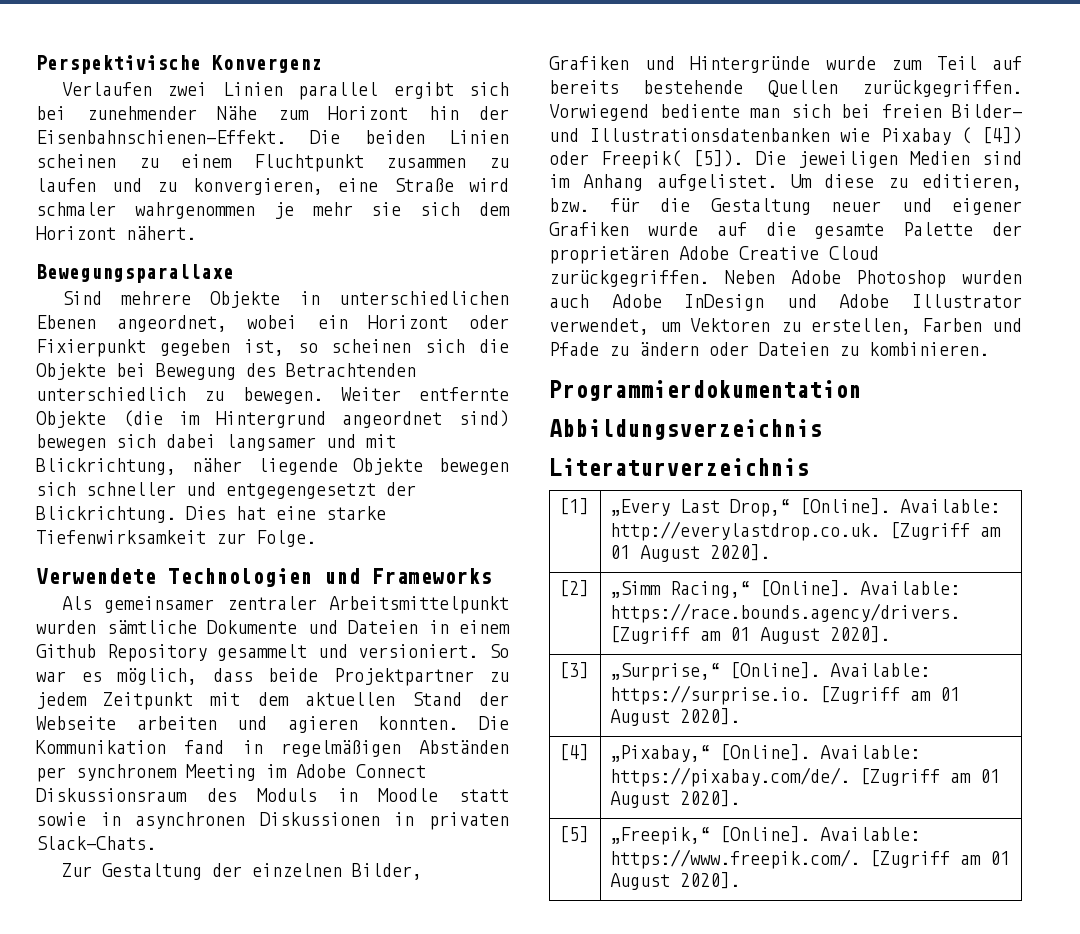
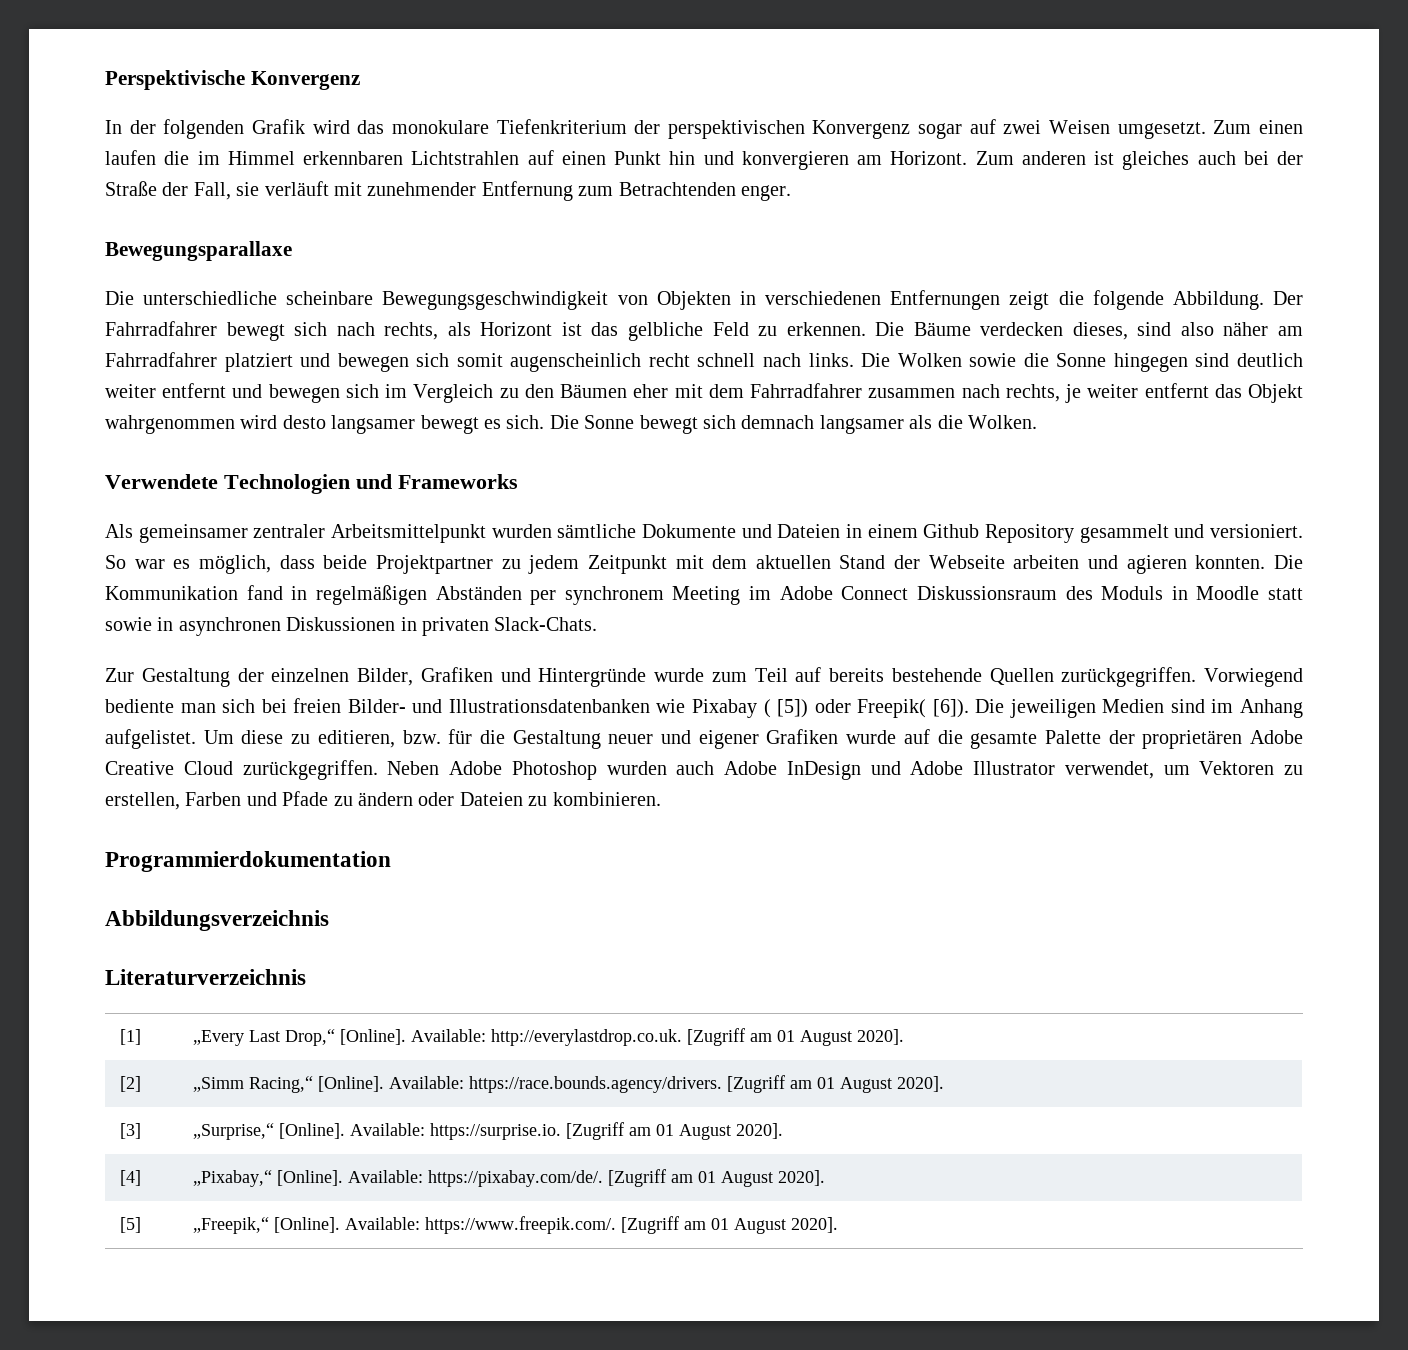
- Verlaufen zwei Linien parallel ergibt sich bei zunehmender Nähe zum Horizont hin der Eisenbahnschienen-Effekt. Die beiden Linien scheinen zu einem Fluchtpunkt zusammen zu laufen und zu konvergieren, eine Straße wird schmaler wahrgenommen je mehr sie sich dem Horizont nähert.
+ In der folgenden Grafik wird das monokulare Tiefenkriterium der perspektivischen Konvergenz sogar auf zwei Weisen umgesetzt. Zum einen laufen die im Himmel erkennbaren Lichtstrahlen auf einen Punkt hin und konvergieren am Horizont. Zum anderen ist gleiches auch bei der Straße der Fall, sie verläuft mit zunehmender Entfernung zum Betrachtenden enger.
  Bewegungsparallaxe
- Sind mehrere Objekte in unterschiedlichen Ebenen angeordnet, wobei ein Horizont oder Fixierpunkt gegeben ist, so scheinen sich die Objekte bei Bewegung des Betrachtenden unterschiedlich zu bewegen. Weiter entfernte Objekte (die im Hintergrund angeordnet sind) bewegen sich dabei langsamer und mit Blickrichtung, näher liegende Objekte bewegen sich schneller und entgegengesetzt der Blickrichtung. Dies hat eine starke Tiefenwirksamkeit zur Folge.
+ Die unterschiedliche scheinbare Bewegungsgeschwindigkeit von Objekten in verschiedenen Entfernungen zeigt die folgende Abbildung. Der Fahrradfahrer bewegt sich nach rechts, als Horizont ist das gelbliche Feld zu erkennen. Die Bäume verdecken dieses, sind also näher am Fahrradfahrer platziert und bewegen sich somit augenscheinlich recht schnell nach links. Die Wolken sowie die Sonne hingegen sind deutlich weiter entfernt und bewegen sich im Vergleich zu den Bäumen eher mit dem Fahrradfahrer zusammen nach rechts, je weiter entfernt das Objekt wahrgenommen wird desto langsamer bewegt es sich. Die Sonne bewegt sich demnach langsamer als die Wolken.
- Vorwiegend bediente man sich bei freien Bilder- und Illustrationsdatenbanken wie Pixabay ( [4]) oder Freepik( [5]).
+ Vorwiegend bediente man sich bei freien Bilder- und Illustrationsdatenbanken wie Pixabay ( [5]) oder Freepik( [6]).

